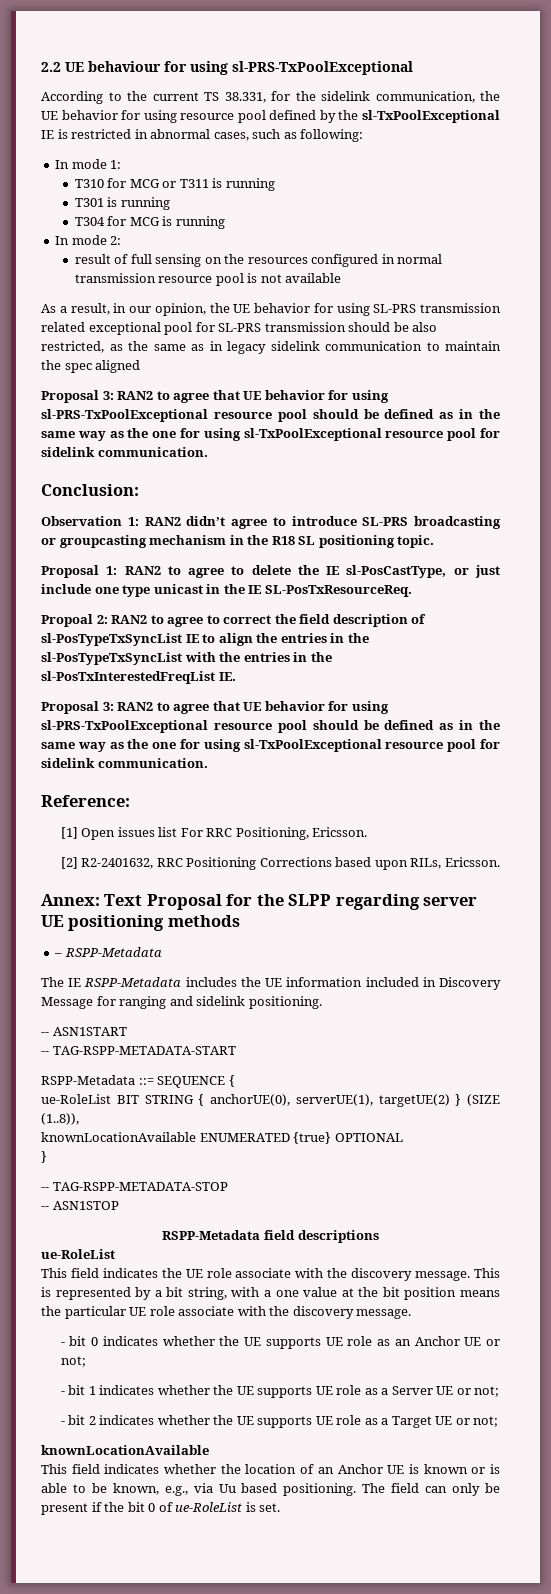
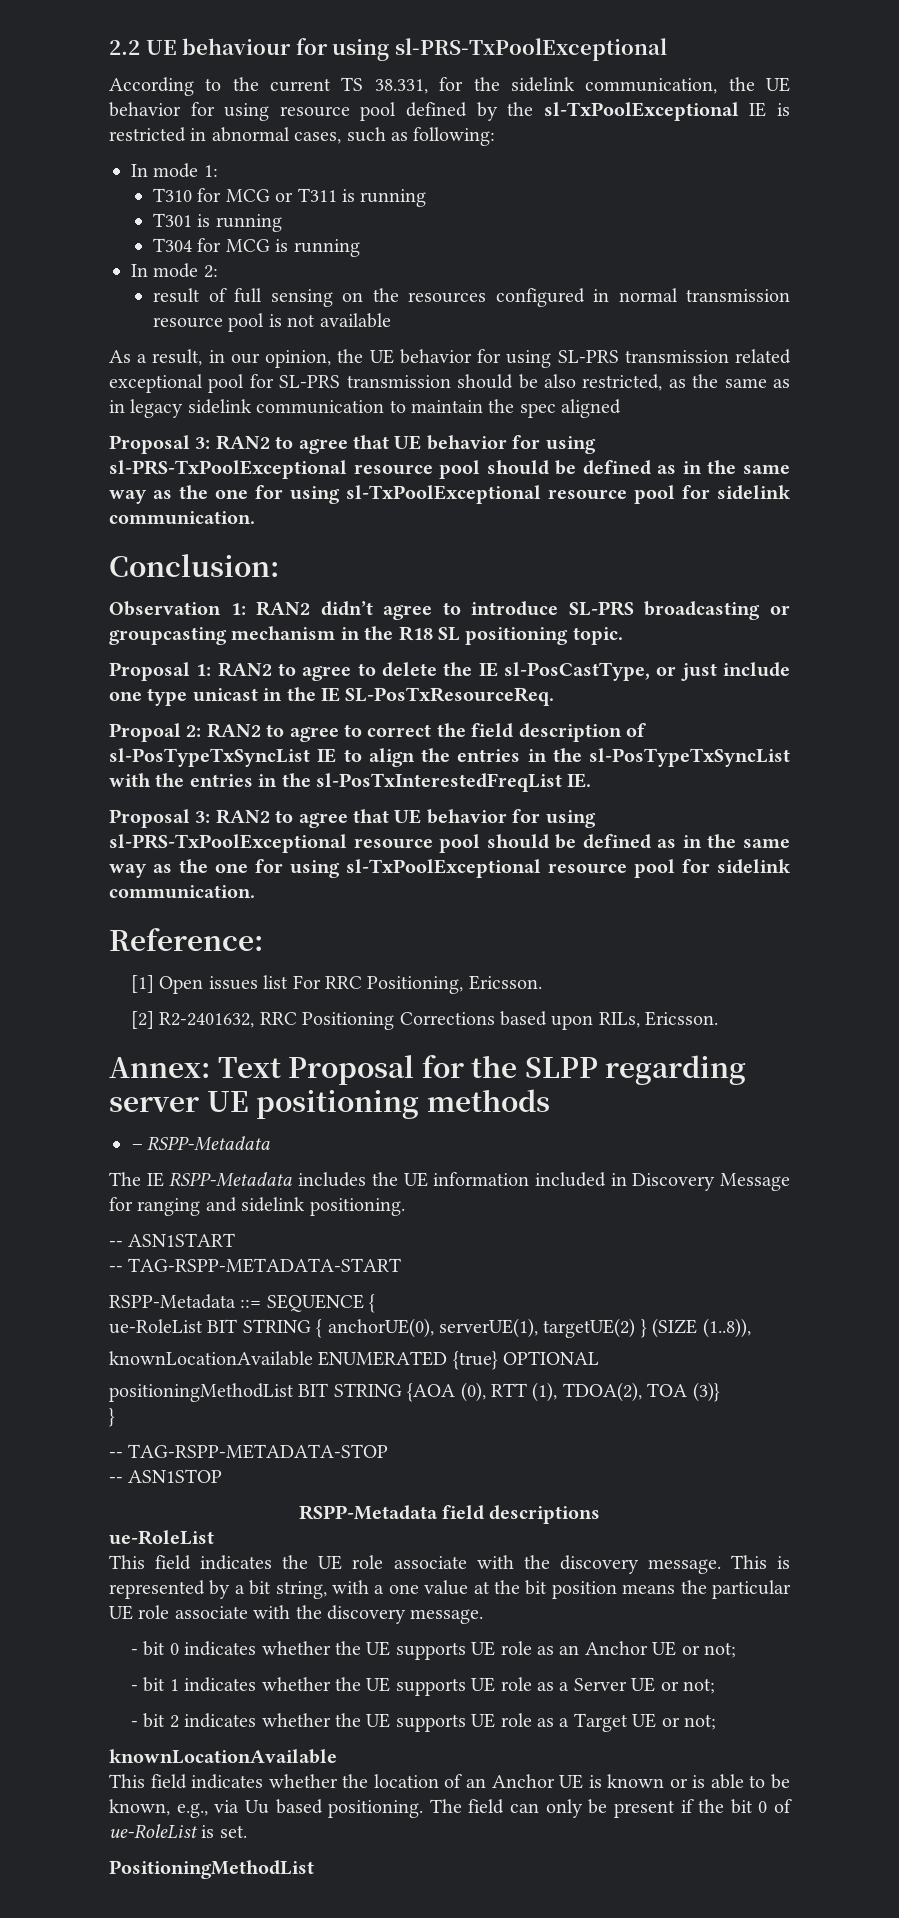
+ positioningMethodList BIT STRING {AOA (0), RTT (1), TDOA(2), TOA (3)}
+ PositioningMethodList

